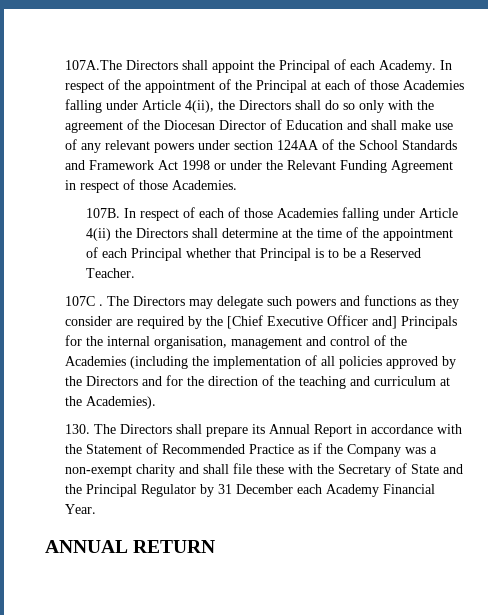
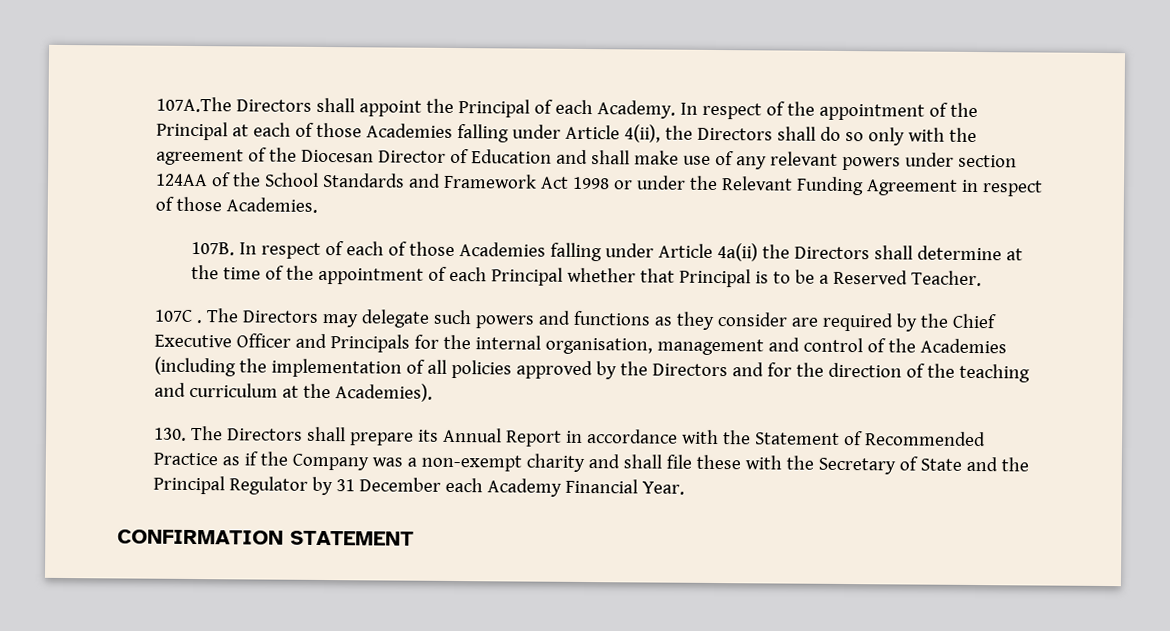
- In respect of each of those Academies falling under Article 4(ii) the Directors shall determine at the time of the appointment of each Principal whether that Principal is to be a Reserved Teacher.
+ In respect of each of those Academies falling under Article 4a(ii) the Directors shall determine at the time of the appointment of each Principal whether that Principal is to be a Reserved Teacher.
- The Directors may delegate such powers and functions as they consider are required by the [Chief Executive Officer and] Principals for the internal organisation, management and control of the Academies (including the implementation of all policies approved by the Directors and for the direction of the teaching and curriculum at the Academies).
+ The Directors may delegate such powers and functions as they consider are required by the Chief Executive Officer and Principals for the internal organisation, management and control of the Academies (including the implementation of all policies approved by the Directors and for the direction of the teaching and curriculum at the Academies).
- ANNUAL RETURN
+ CONFIRMATION STATEMENT

